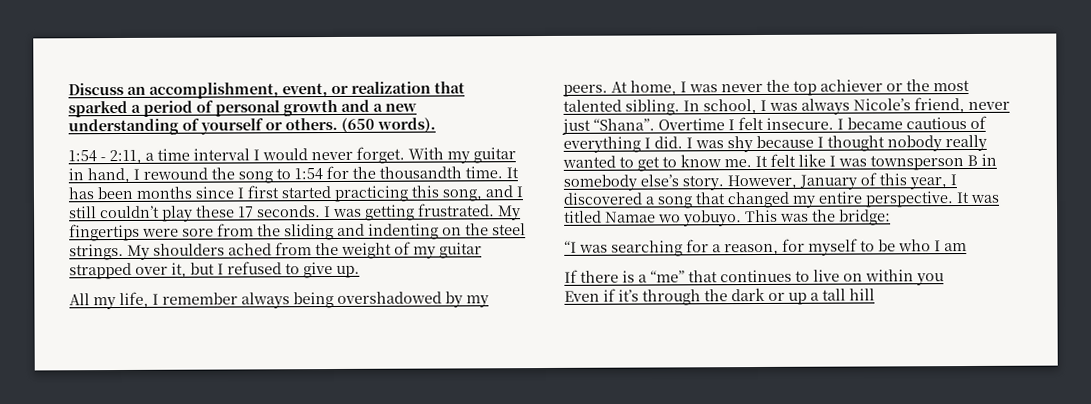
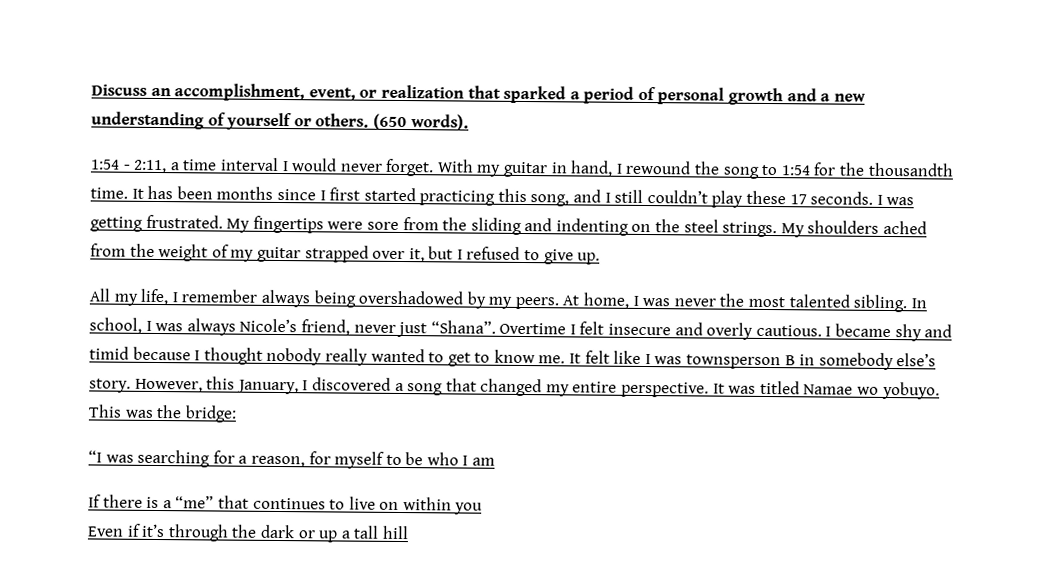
- At home, I was never the top achiever or the most talented sibling.
+ At home, I was never the most talented sibling.
- Overtime I felt insecure. I became cautious of everything I did. I was shy because I thought nobody really wanted to get to know me.
+ Overtime I felt insecure and overly cautious. I became shy and timid because I thought nobody really wanted to get to know me.
- However, January of this year, I discovered a song that changed my entire perspective.
+ However, this January, I discovered a song that changed my entire perspective.

